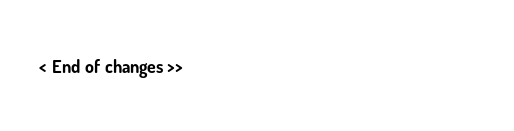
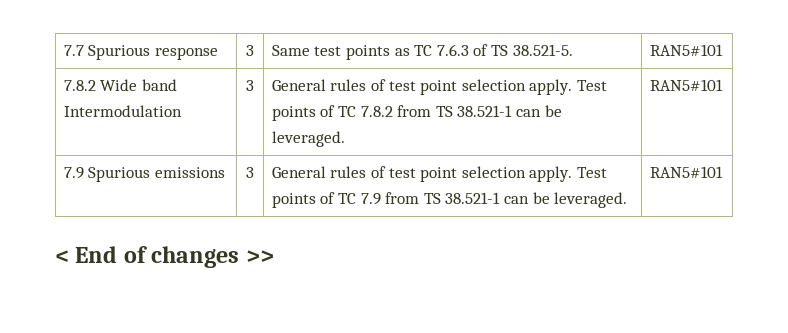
+ 7.7 Spurious response | 3 | Same test points as TC 7.6.3 of TS 38.521-5. | RAN5#101
+ 7.8.2 Wide band Intermodulation | 3 | General rules of test point selection apply. Test points of TC 7.8.2 from TS 38.521-1 can be leveraged. | RAN5#101
+ 7.9 Spurious emissions | 3 | General rules of test point selection apply. Test points of TC 7.9 from TS 38.521-1 can be leveraged. | RAN5#101

